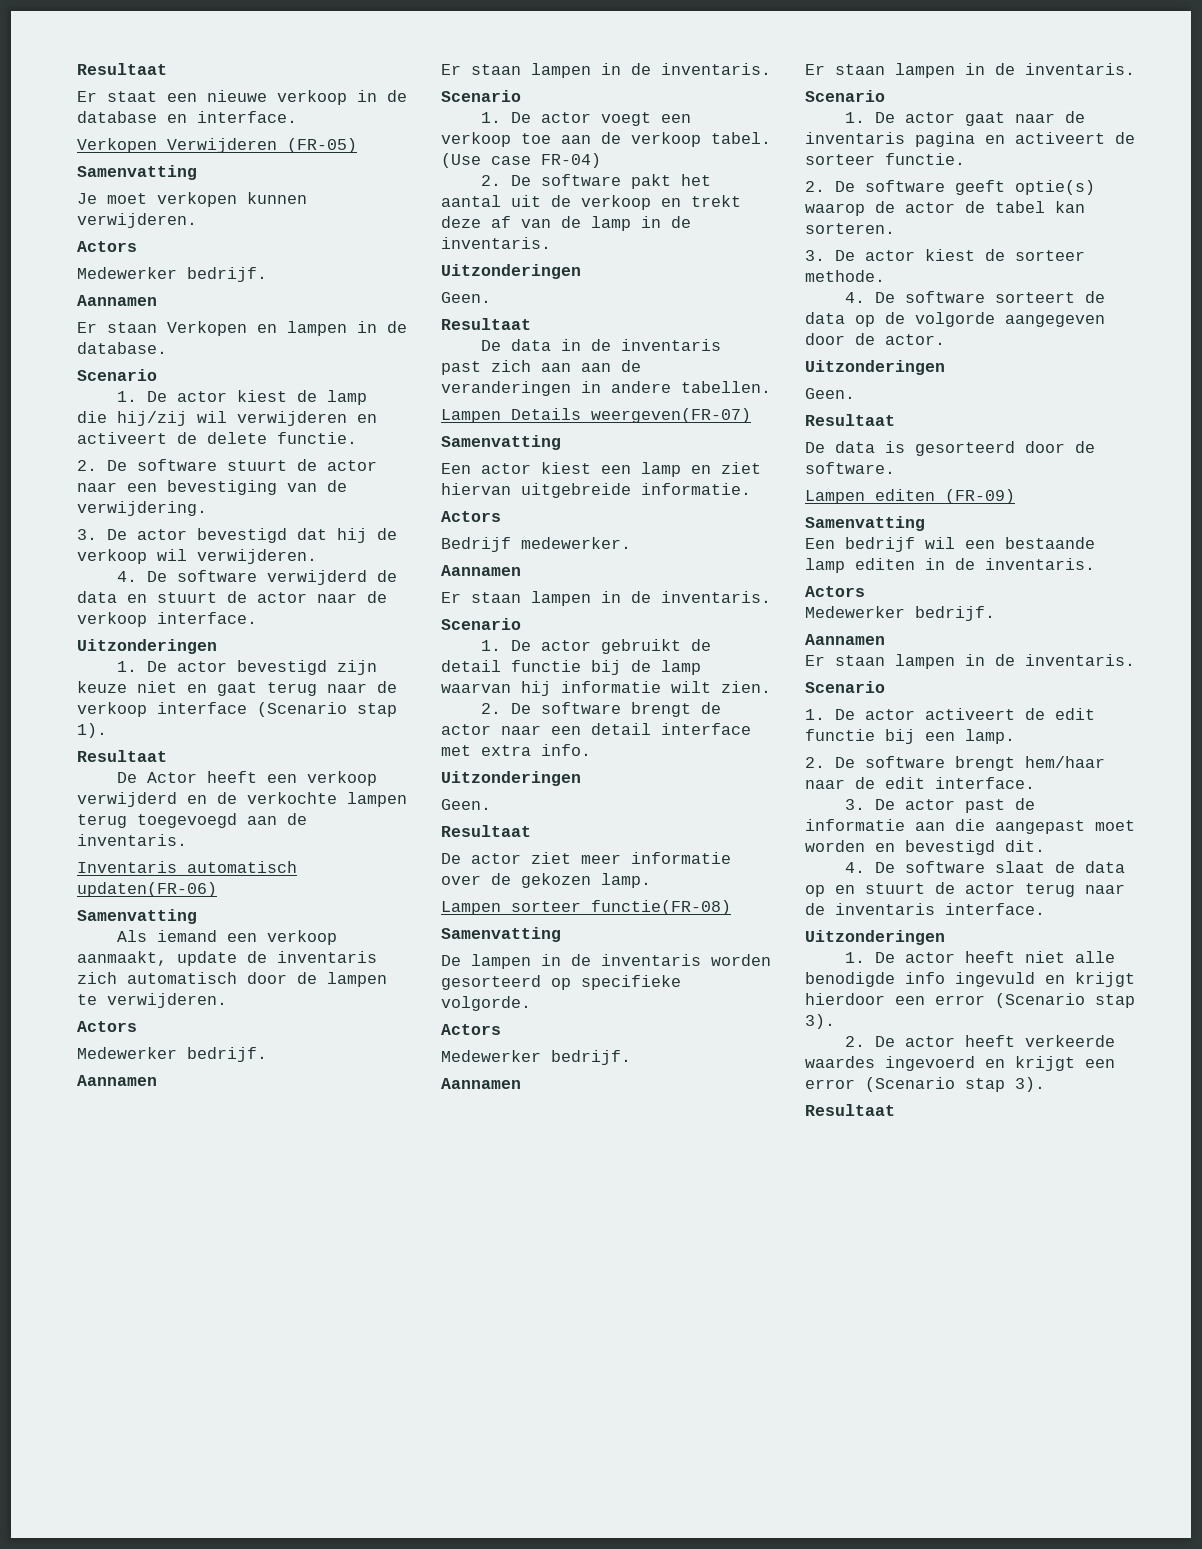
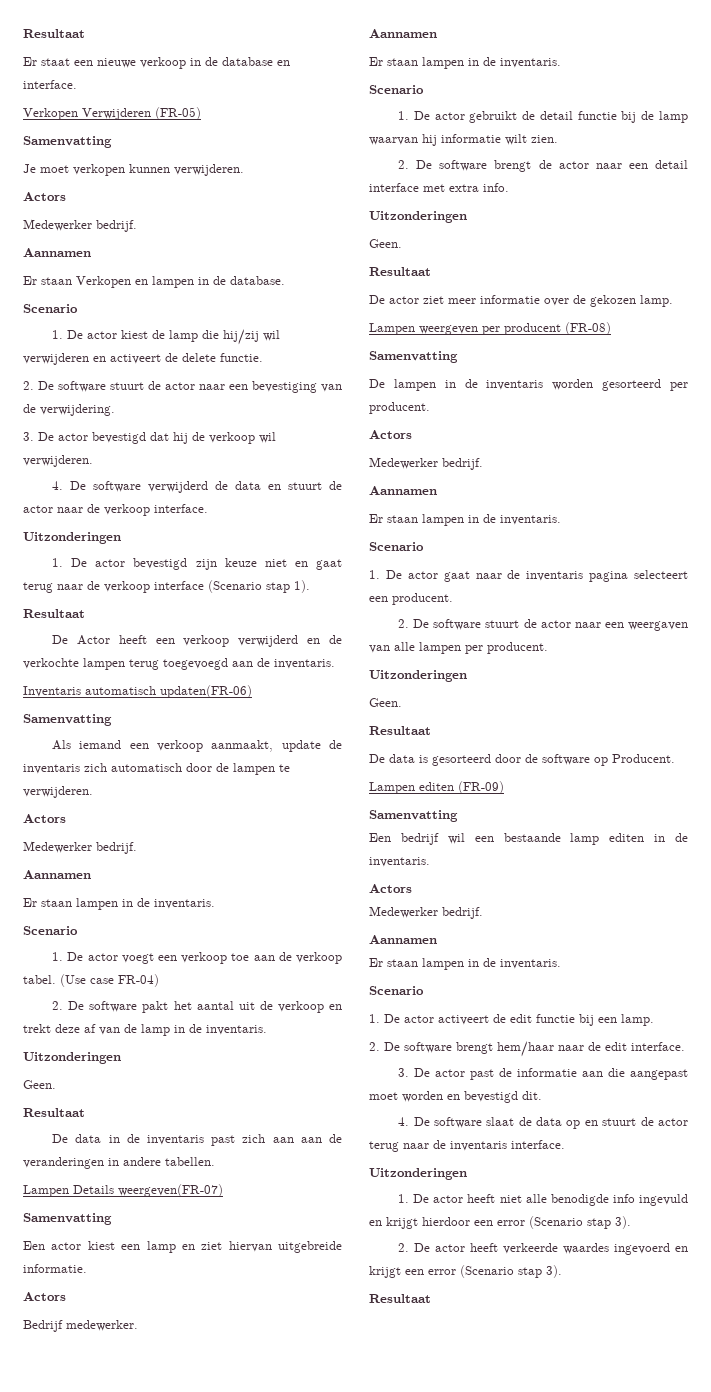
- Lampen sorteer functie(FR-08)
+ Lampen weergeven per producent (FR-08)
- De lampen in de inventaris worden gesorteerd op specifieke volgorde.
+ De lampen in de inventaris worden gesorteerd per producent.
- 1. De actor gaat naar de inventaris pagina en activeert de sorteer functie.
- 2. De software geeft optie(s) waarop de actor de tabel kan sorteren.
- 3. De actor kiest de sorteer methode.
- 4. De software sorteert de data op de volgorde aangegeven door de actor.
+ 1. De actor gaat naar de inventaris pagina selecteert een producent.
+ 2. De software stuurt de actor naar een weergaven van alle lampen per producent.
- De data is gesorteerd door de software.
+ De data is gesorteerd door de software op Producent.

